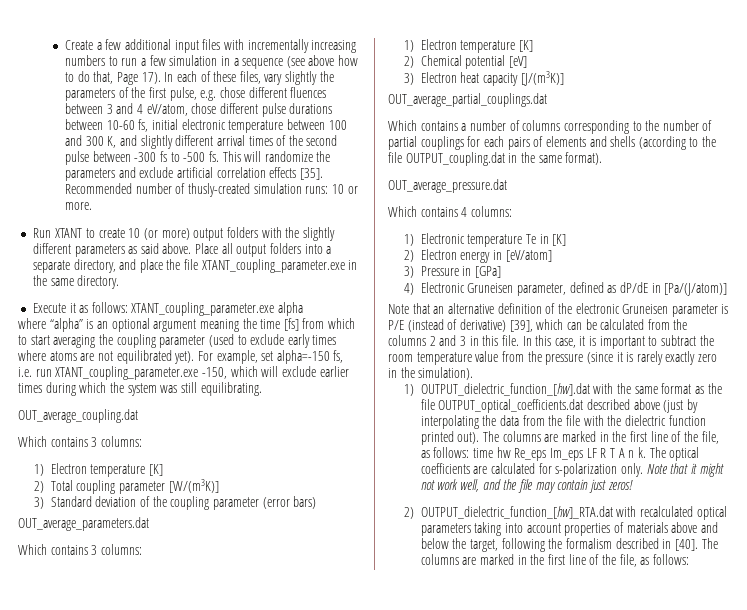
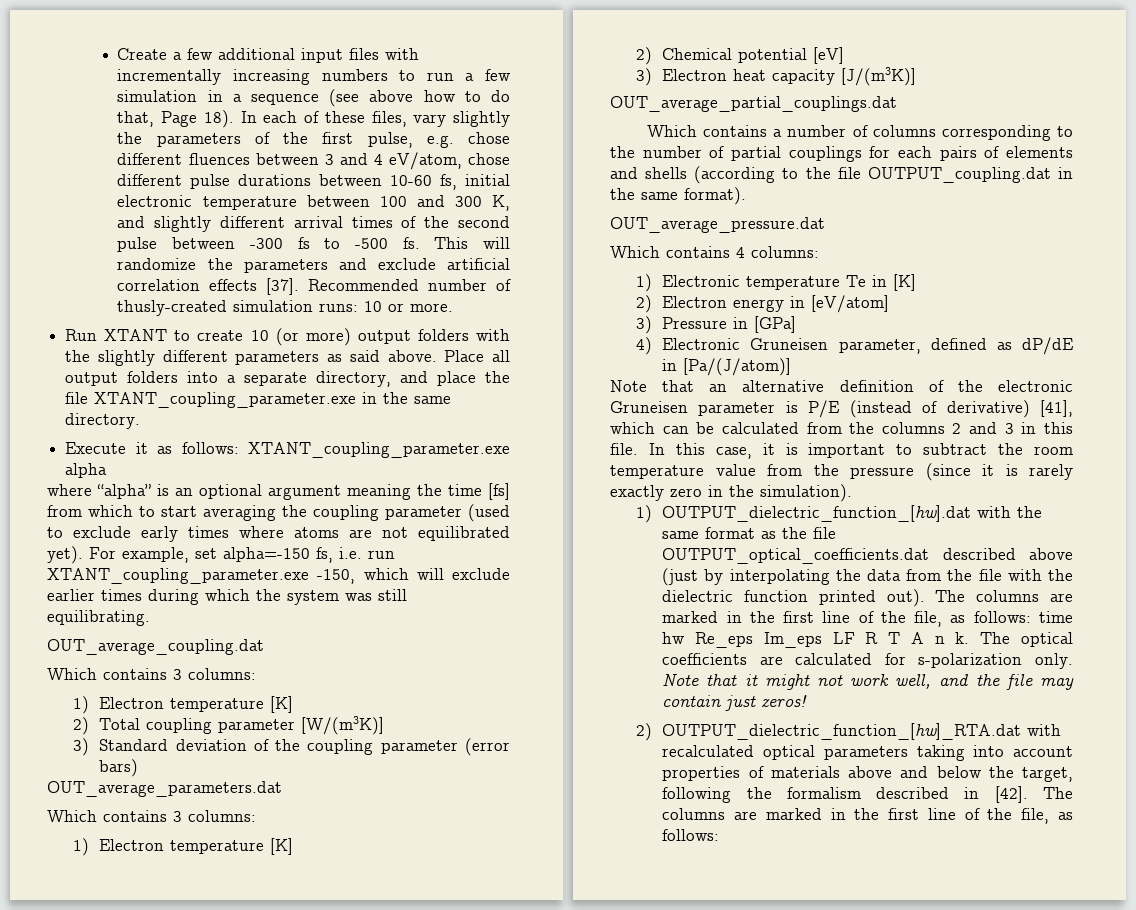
- Create a few additional input files with incrementally increasing numbers to run a few simulation in a sequence (see above how to do that, Page 17).
+ Create a few additional input files with incrementally increasing numbers to run a few simulation in a sequence (see above how to do that, Page 18).
- This will randomize the parameters and exclude artificial correlation effects [35].
+ This will randomize the parameters and exclude artificial correlation effects [37].
- Note that an alternative definition of the electronic Gruneisen parameter is P/E (instead of derivative) [39], which can be calculated from the columns 2 and 3 in this file.
+ Note that an alternative definition of the electronic Gruneisen parameter is P/E (instead of derivative) [41], which can be calculated from the columns 2 and 3 in this file.
- 2) OUTPUT_dielectric_function_[hw]_RTA.dat with recalculated optical parameters taking into account properties of materials above and below the target, following the formalism described in [40].
+ 2) OUTPUT_dielectric_function_[hw]_RTA.dat with recalculated optical parameters taking into account properties of materials above and below the target, following the formalism described in [42].

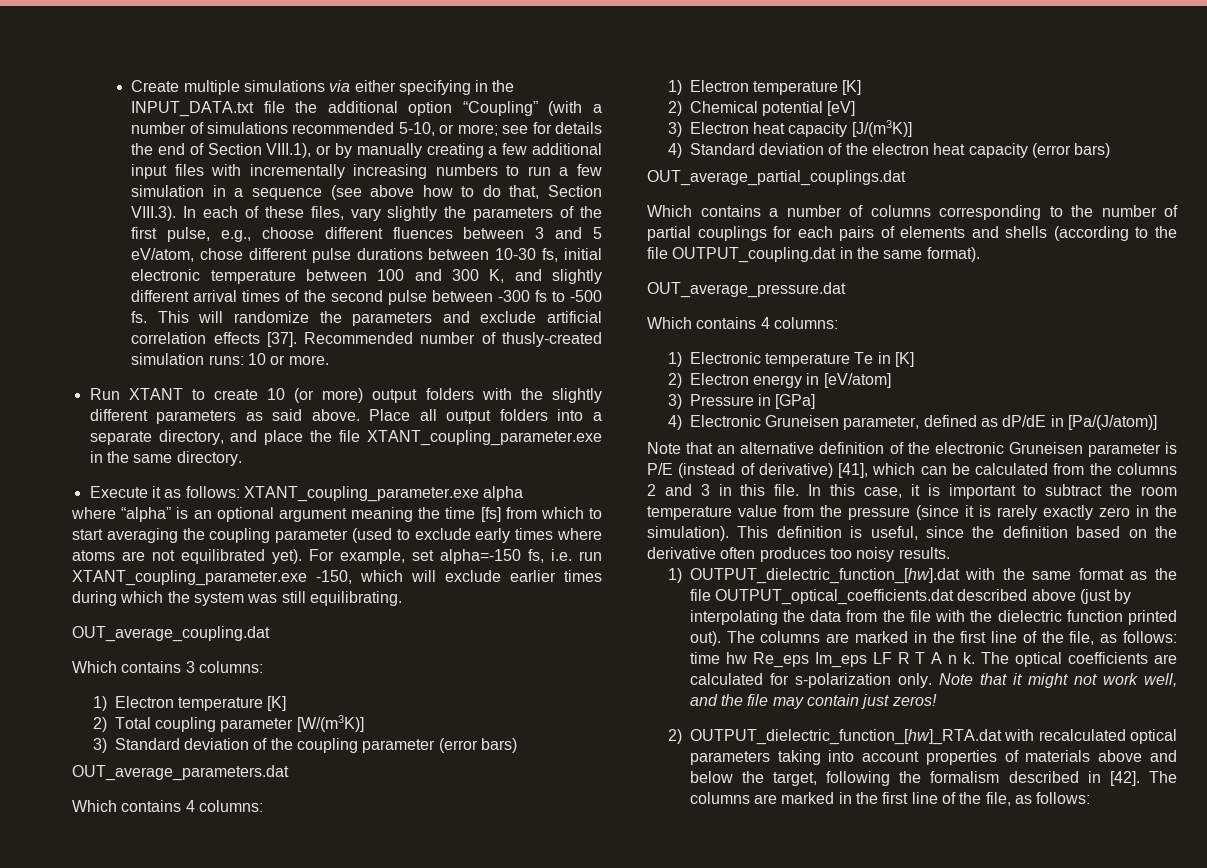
- Create a few additional input files with incrementally increasing numbers to run a few simulation in a sequence (see above how to do that, Page 18). In each of these files, vary slightly the parameters of the first pulse, e.g. chose different fluences between 3 and 4 eV/atom, chose different pulse durations between 10-60 fs, initial electronic temperature between 100 and 300 K, and slightly different arrival times of the second pulse between -300 fs to -500 fs.
+ Create multiple simulations via either specifying in the INPUT_DATA.txt file the additional option “Coupling” (with a number of simulations recommended 5-10, or more; see for details the end of Section VIII.1), or by manually creating a few additional input files with incrementally increasing numbers to run a few simulation in a sequence (see above how to do that, Section VIII.3). In each of these files, vary slightly the parameters of the first pulse, e.g., choose different fluences between 3 and 5 eV/atom, chose different pulse durations between 10-30 fs, initial electronic temperature between 100 and 300 K, and slightly different arrival times of the second pulse between -300 fs to -500 fs.
  OUT_average_parameters.dat
- Which contains 3 columns:
+ Which contains 4 columns:
+ 4) Standard deviation of the electron heat capacity (error bars)
+ This definition is useful, since the definition based on the derivative often produces too noisy results.

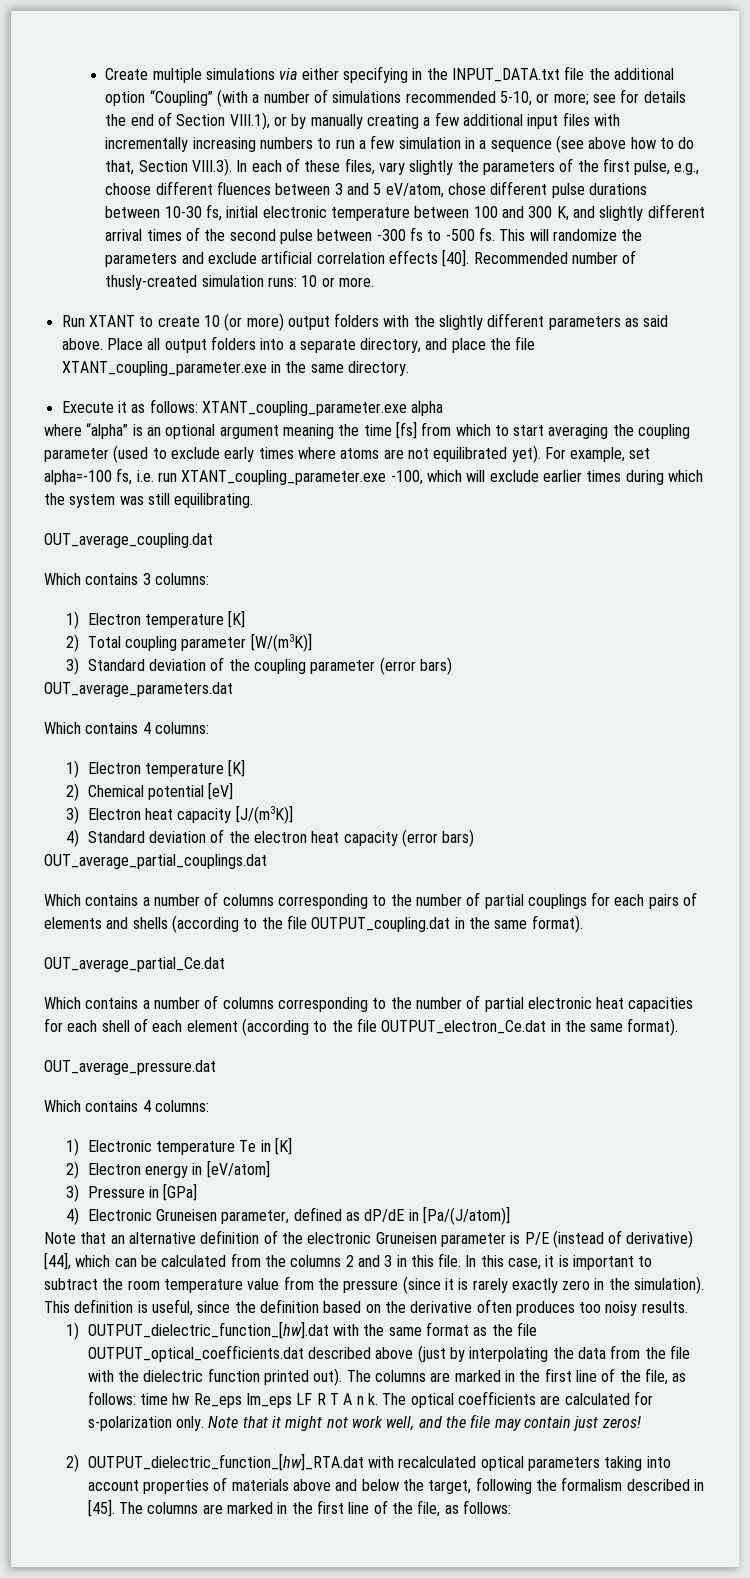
- This will randomize the parameters and exclude artificial correlation effects [37].
+ This will randomize the parameters and exclude artificial correlation effects [40].
- For example, set alpha=-150 fs, i.e. run XTANT_coupling_parameter.exe -150, which will exclude earlier times during which the system was still equilibrating.
+ For example, set alpha=-100 fs, i.e. run XTANT_coupling_parameter.exe -100, which will exclude earlier times during which the system was still equilibrating.
+ OUT_average_partial_Ce.dat
+ Which contains a number of columns corresponding to the number of partial electronic heat capacities for each shell of each element (according to the file OUTPUT_electron_Ce.dat in the same format).
- Note that an alternative definition of the electronic Gruneisen parameter is P/E (instead of derivative) [41], which can be calculated from the columns 2 and 3 in this file.
+ Note that an alternative definition of the electronic Gruneisen parameter is P/E (instead of derivative) [44], which can be calculated from the columns 2 and 3 in this file.
- 2) OUTPUT_dielectric_function_[hw]_RTA.dat with recalculated optical parameters taking into account properties of materials above and below the target, following the formalism described in [42].
+ 2) OUTPUT_dielectric_function_[hw]_RTA.dat with recalculated optical parameters taking into account properties of materials above and below the target, following the formalism described in [45].

